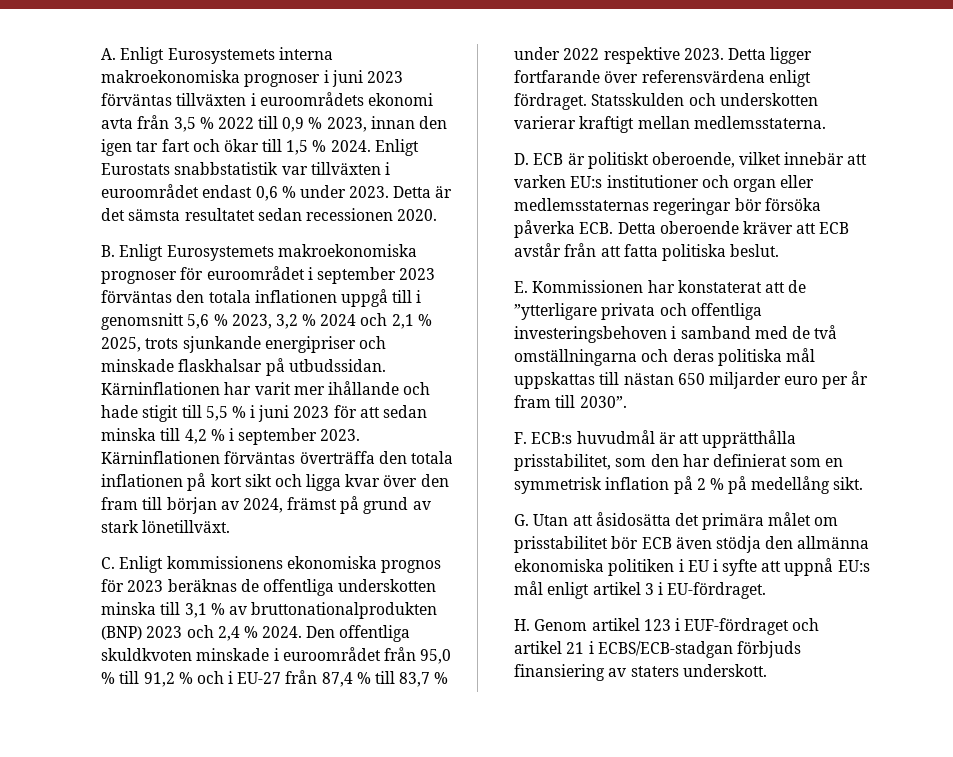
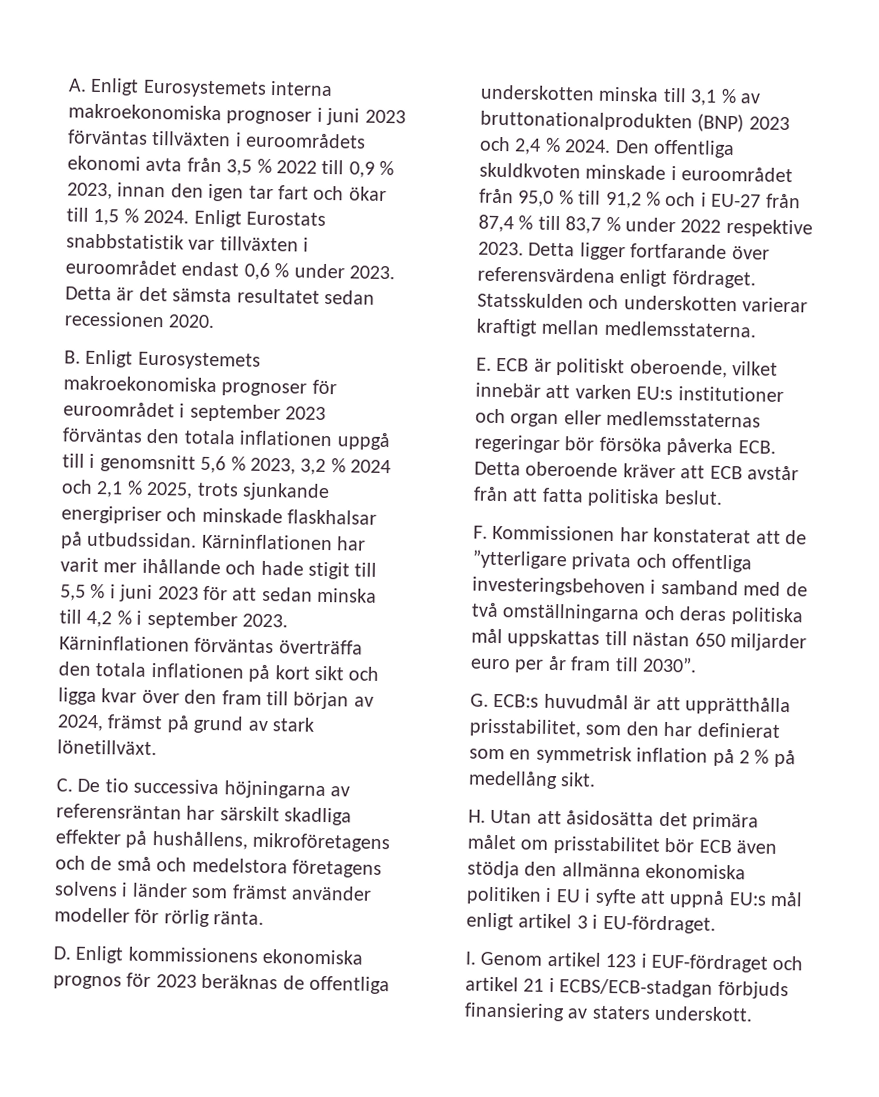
- C. Enligt kommissionens ekonomiska prognos för 2023 beräknas de offentliga underskotten minska till 3,1 % av bruttonationalprodukten (BNP) 2023 och 2,4 % 2024.
+ C. De tio successiva höjningarna av referensräntan har särskilt skadliga effekter på hushållens, mikroföretagens och de små och medelstora företagens solvens i länder som främst använder modeller för rörlig ränta.
+ D. Enligt kommissionens ekonomiska prognos för 2023 beräknas de offentliga underskotten minska till 3,1 % av bruttonationalprodukten (BNP) 2023 och 2,4 % 2024.
- D. ECB är politiskt oberoende, vilket innebär att varken EU:s institutioner och organ eller medlemsstaternas regeringar bör försöka påverka ECB. Detta oberoende kräver att ECB avstår från att fatta politiska beslut.
+ E. ECB är politiskt oberoende, vilket innebär att varken EU:s institutioner och organ eller medlemsstaternas regeringar bör försöka påverka ECB. Detta oberoende kräver att ECB avstår från att fatta politiska beslut.
- E. Kommissionen har konstaterat att de ”ytterligare privata och offentliga investeringsbehoven i samband med de två omställningarna och deras politiska mål uppskattas till nästan 650 miljarder euro per år fram till 2030”.
+ F. Kommissionen har konstaterat att de ”ytterligare privata och offentliga investeringsbehoven i samband med de två omställningarna och deras politiska mål uppskattas till nästan 650 miljarder euro per år fram till 2030”.
- F. ECB:s huvudmål är att upprätthålla prisstabilitet, som den har definierat som en symmetrisk inflation på 2 % på medellång sikt.
+ G. ECB:s huvudmål är att upprätthålla prisstabilitet, som den har definierat som en symmetrisk inflation på 2 % på medellång sikt.
- G. Utan att åsidosätta det primära målet om prisstabilitet bör ECB även stödja den allmänna ekonomiska politiken i EU i syfte att uppnå EU:s mål enligt artikel 3 i EU-fördraget.
+ H. Utan att åsidosätta det primära målet om prisstabilitet bör ECB även stödja den allmänna ekonomiska politiken i EU i syfte att uppnå EU:s mål enligt artikel 3 i EU-fördraget.
- H. Genom artikel 123 i EUF-fördraget och artikel 21 i ECBS/ECB-stadgan förbjuds finansiering av staters underskott.
+ I. Genom artikel 123 i EUF-fördraget och artikel 21 i ECBS/ECB-stadgan förbjuds finansiering av staters underskott.

